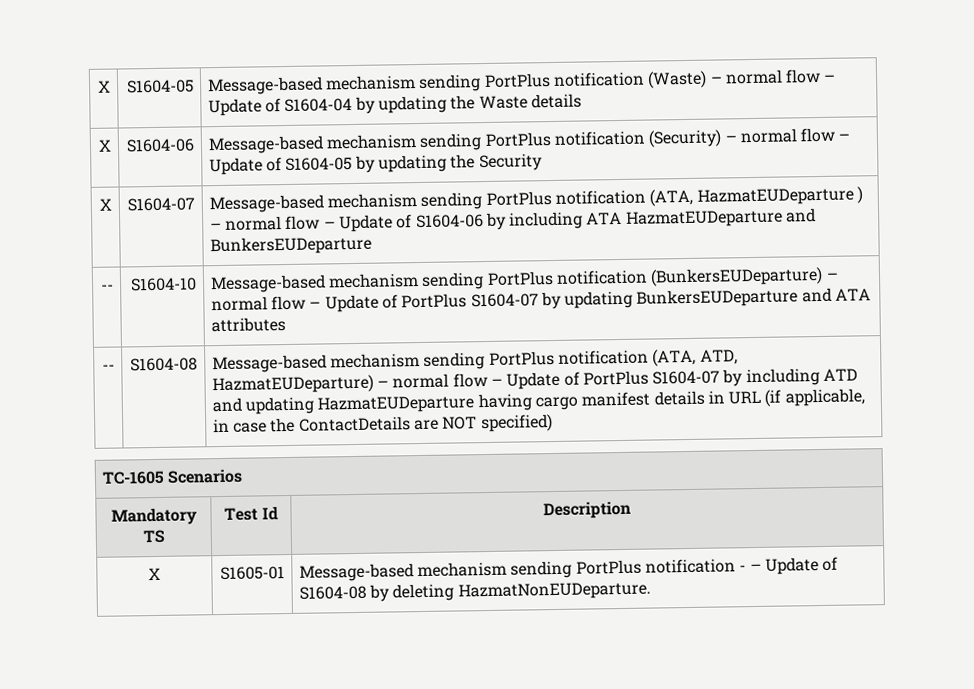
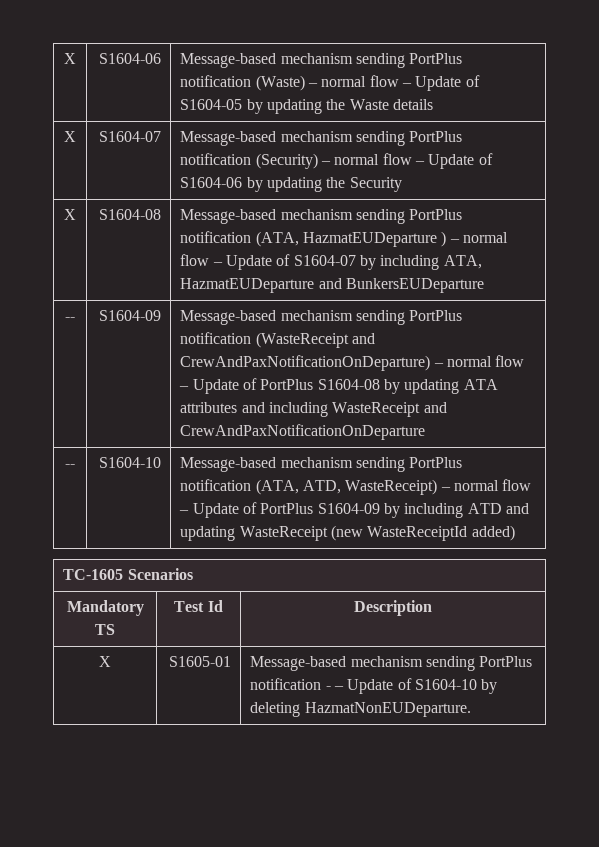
- X | S1604-05 | Message-based mechanism sending PortPlus notification (Waste) – normal flow – Update of S1604-04 by updating the Waste details
+ X | S1604-06 | Message-based mechanism sending PortPlus notification (Waste) – normal flow – Update of S1604-05 by updating the Waste details
- X | S1604-06 | Message-based mechanism sending PortPlus notification (Security) – normal flow – Update of S1604-05 by updating the Security
+ X | S1604-07 | Message-based mechanism sending PortPlus notification (Security) – normal flow – Update of S1604-06 by updating the Security
- X | S1604-07 | Message-based mechanism sending PortPlus notification (ATA, HazmatEUDeparture ) – normal flow – Update of S1604-06 by including ATA HazmatEUDeparture and BunkersEUDeparture
+ X | S1604-08 | Message-based mechanism sending PortPlus notification (ATA, HazmatEUDeparture ) – normal flow – Update of S1604-07 by including ATA, HazmatEUDeparture and BunkersEUDeparture
+ -- | S1604-09 | Message-based mechanism sending PortPlus notification (WasteReceipt and CrewAndPaxNotificationOnDeparture) – normal flow – Update of PortPlus S1604-08 by updating ATA attributes and including WasteReceipt and CrewAndPaxNotificationOnDeparture
- -- | S1604-10 | Message-based mechanism sending PortPlus notification (BunkersEUDeparture) – normal flow – Update of PortPlus S1604-07 by updating BunkersEUDeparture and ATA attributes
- -- | S1604-08 | Message-based mechanism sending PortPlus notification (ATA, ATD, HazmatEUDeparture) – normal flow – Update of PortPlus S1604-07 by including ATD and updating HazmatEUDeparture having cargo manifest details in URL (if applicable, in case the ContactDetails are NOT specified)
+ -- | S1604-10 | Message-based mechanism sending PortPlus notification (ATA, ATD, WasteReceipt) – normal flow – Update of PortPlus S1604-09 by including ATD and updating WasteReceipt (new WasteReceiptId added)
- X | S1605-01 | Message-based mechanism sending PortPlus notification - – Update of S1604-08 by deleting HazmatNonEUDeparture.
+ X | S1605-01 | Message-based mechanism sending PortPlus notification - – Update of S1604-10 by deleting HazmatNonEUDeparture.

